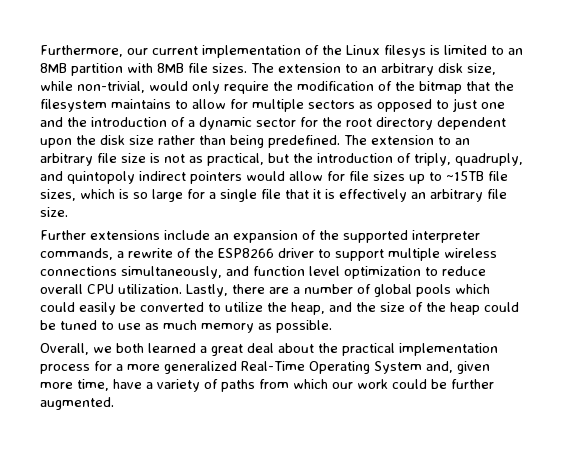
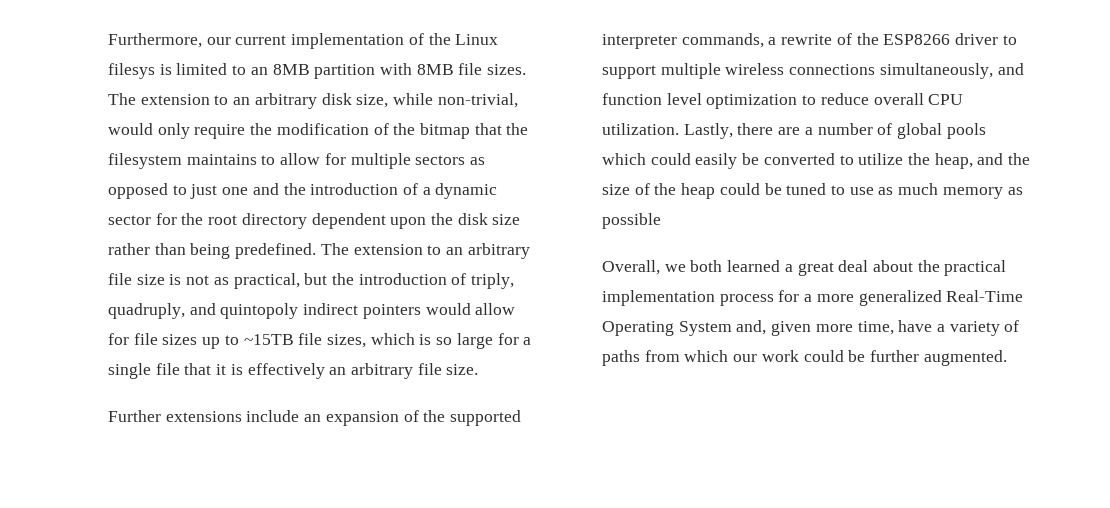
- Lastly, there are a number of global pools which could easily be converted to utilize the heap, and the size of the heap could be tuned to use as much memory as possible.
+ Lastly, there are a number of global pools which could easily be converted to utilize the heap, and the size of the heap could be tuned to use as much memory as possible

